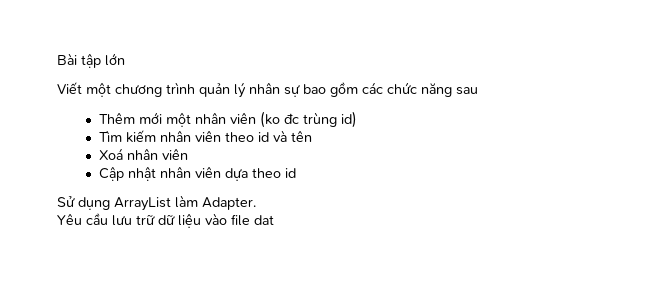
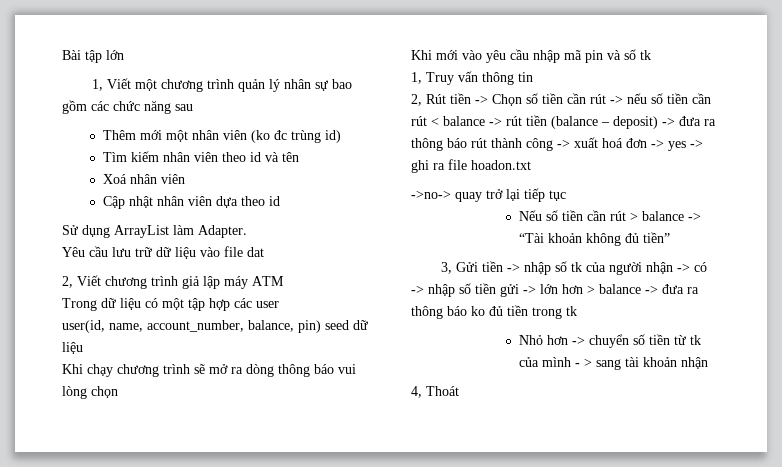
- Viết một chương trình quản lý nhân sự bao gồm các chức năng sau
+ 1, Viết một chương trình quản lý nhân sự bao gồm các chức năng sau
+ 2, Viết chương trình giả lập máy ATM
+ Trong dữ liệu có một tập hợp các user
+ user(id, name, account_number, balance, pin) seed dữ liệu
+ Khi chạy chương trình sẽ mở ra dòng thông báo vui lòng chọn
+ Khi mới vào yêu cầu nhập mã pin và số tk
+ 1, Truy vấn thông tin
+ 2, Rút tiền -> Chọn số tiền cần rút -> nếu số tiền cần rút < balance -> rút tiền (balance – deposit) -> đưa ra thông báo rút thành công -> xuất hoá đơn -> yes -> ghi ra file hoadon.txt
+ ->no-> quay trở lại tiếp tục
+ Nếu số tiền cần rút > balance -> “Tài khoản không đủ tiền”
+ 3, Gửi tiền -> nhập số tk của người nhận -> có -> nhập số tiền gửi -> lớn hơn > balance -> đưa ra thông báo ko đủ tiền trong tk
+ Nhỏ hơn -> chuyển số tiền từ tk của mình - > sang tài khoản nhận
+ 4, Thoát

